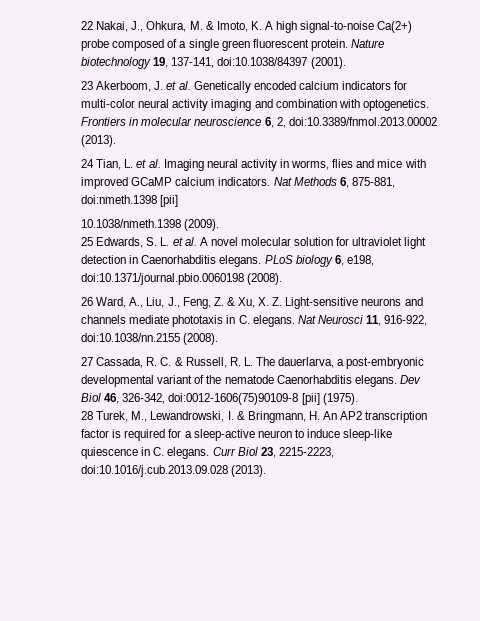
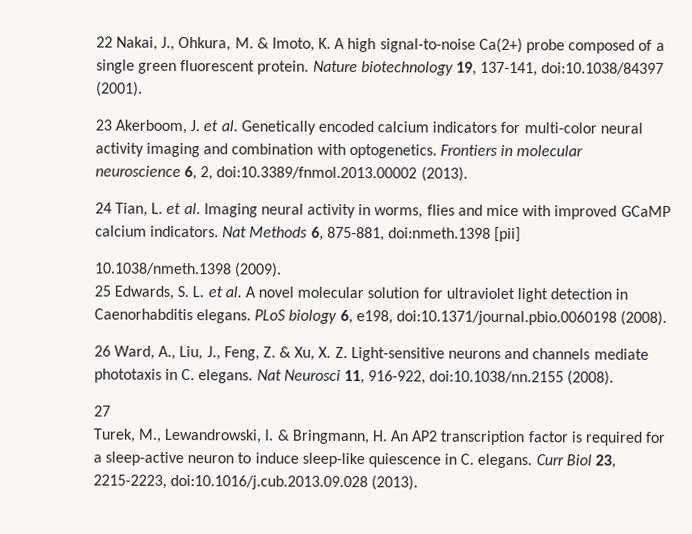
- 27 Cassada, R. C. & Russell, R. L. The dauerlarva, a post-embryonic developmental variant of the nematode Caenorhabditis elegans. Dev Biol 46, 326-342, doi:0012-1606(75)90109-8 [pii] (1975).
- 28 Turek, M., Lewandrowski, I. & Bringmann, H. An AP2 transcription factor is required for a sleep-active neuron to induce sleep-like quiescence in C. elegans.
+ 27
+ Turek, M., Lewandrowski, I. & Bringmann, H. An AP2 transcription factor is required for a sleep-active neuron to induce sleep-like quiescence in C. elegans.

